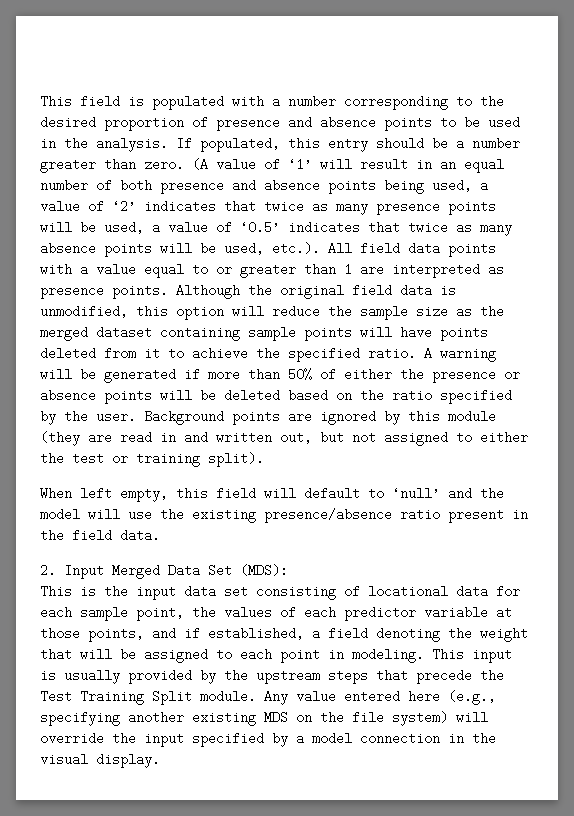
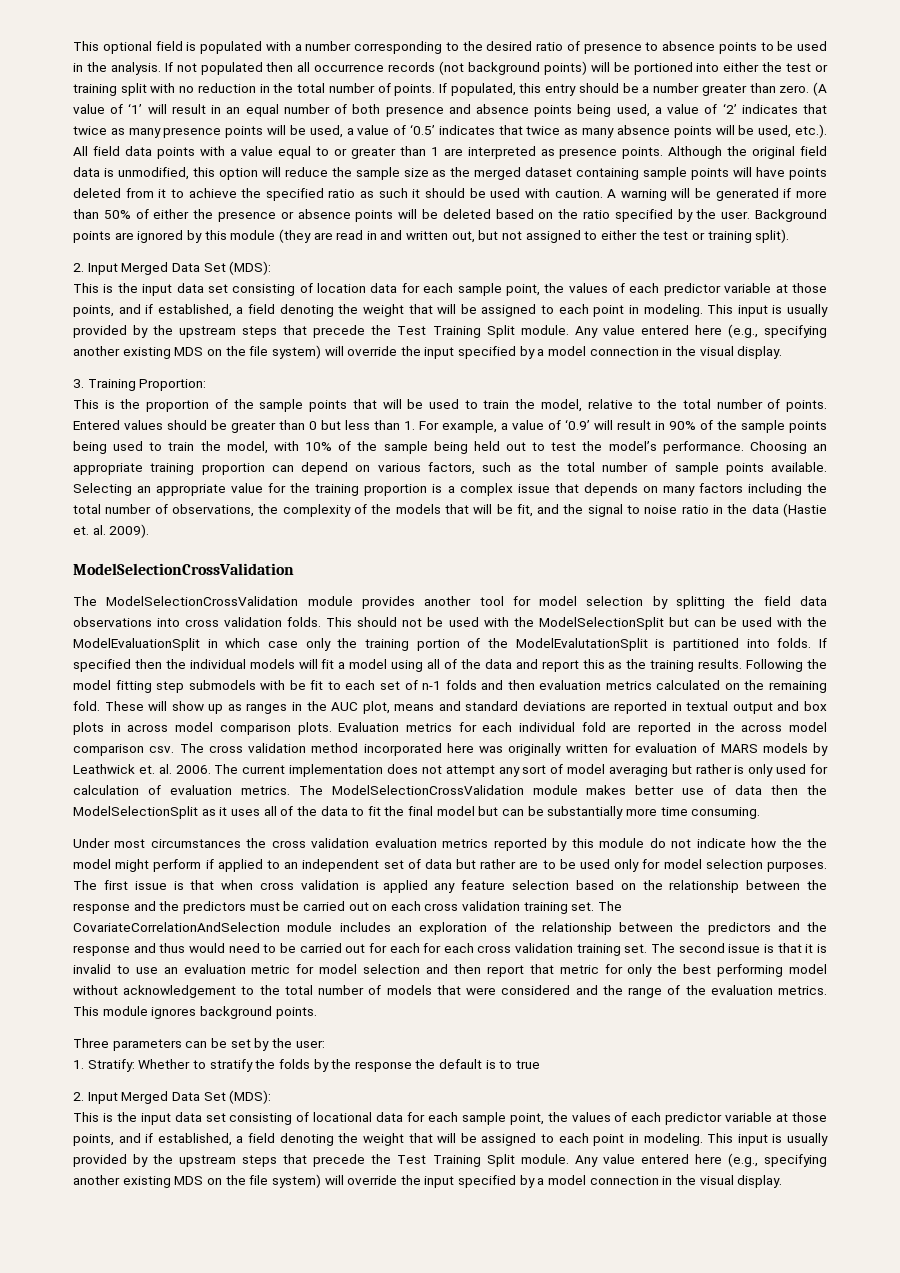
- This field is populated with a number corresponding to the desired proportion of presence and absence points to be used in the analysis.
+ This optional field is populated with a number corresponding to the desired ratio of presence to absence points to be used in the analysis.
- If populated, this entry should be a number greater than zero.
+ If not populated then all occurrence records (not background points) will be portioned into either the test or training split with no reduction in the total number of points. If populated, this entry should be a number greater than zero.
- Although the original field data is unmodified, this option will reduce the sample size as the merged dataset containing sample points will have points deleted from it to achieve the specified ratio.
+ Although the original field data is unmodified, this option will reduce the sample size as the merged dataset containing sample points will have points deleted from it to achieve the specified ratio as such it should be used with caution.
  Background points are ignored by this module (they are read in and written out, but not assigned to either the test or training split).
- When left empty, this field will default to ‘null’ and the model will use the existing presence/absence ratio present in the field data.
+ 2. Input Merged Data Set (MDS):
+ This is the input data set consisting of location data for each sample point, the values of each predictor variable at those points, and if established, a field denoting the weight that will be assigned to each point in modeling. This input is usually provided by the upstream steps that precede the Test Training Split module. Any value entered here (e.g., specifying another existing MDS on the file system) will override the input specified by a model connection in the visual display.
+ 3. Training Proportion:
+ This is the proportion of the sample points that will be used to train the model, relative to the total number of points. Entered values should be greater than 0 but less than 1. For example, a value of ‘0.9’ will result in 90% of the sample points being used to train the model, with 10% of the sample being held out to test the model’s performance. Choosing an appropriate training proportion can depend on various factors, such as the total number of sample points available. Selecting an appropriate value for the training proportion is a complex issue that depends on many factors including the total number of observations, the complexity of the models that will be fit, and the signal to noise ratio in the data (Hastie et. al. 2009).
+ ModelSelectionCrossValidation
+ The ModelSelectionCrossValidation module provides another tool for model selection by splitting the field data observations into cross validation folds. This should not be used with the ModelSelectionSplit but can be used with the ModelEvaluationSplit in which case only the training portion of the ModelEvalutationSplit is partitioned into folds. If specified then the individual models will fit a model using all of the data and report this as the training results. Following the model fitting step submodels with be fit to each set of n-1 folds and then evaluation metrics calculated on the remaining fold. These will show up as ranges in the AUC plot, means and standard deviations are reported in textual output and box plots in across model comparison plots. Evaluation metrics for each individual fold are reported in the across model comparison csv. The cross validation method incorporated here was originally written for evaluation of MARS models by Leathwick et. al. 2006. The current implementation does not attempt any sort of model averaging but rather is only used for calculation of evaluation metrics. The ModelSelectionCrossValidation module makes better use of data then the ModelSelectionSplit as it uses all of the data to fit the final model but can be substantially more time consuming.
+ Under most circumstances the cross validation evaluation metrics reported by this module do not indicate how the the model might perform if applied to an independent set of data but rather are to be used only for model selection purposes. The first issue is that when cross validation is applied any feature selection based on the relationship between the response and the predictors must be carried out on each cross validation training set. The CovariateCorrelationAndSelection module includes an exploration of the relationship between the predictors and the response and thus would need to be carried out for each for each cross validation training set. The second issue is that it is invalid to use an evaluation metric for model selection and then report that metric for only the best performing model without acknowledgement to the total number of models that were considered and the range of the evaluation metrics. This module ignores background points.
+ Three parameters can be set by the user:
+ 1. Stratify: Whether to stratify the folds by the response the default is to true

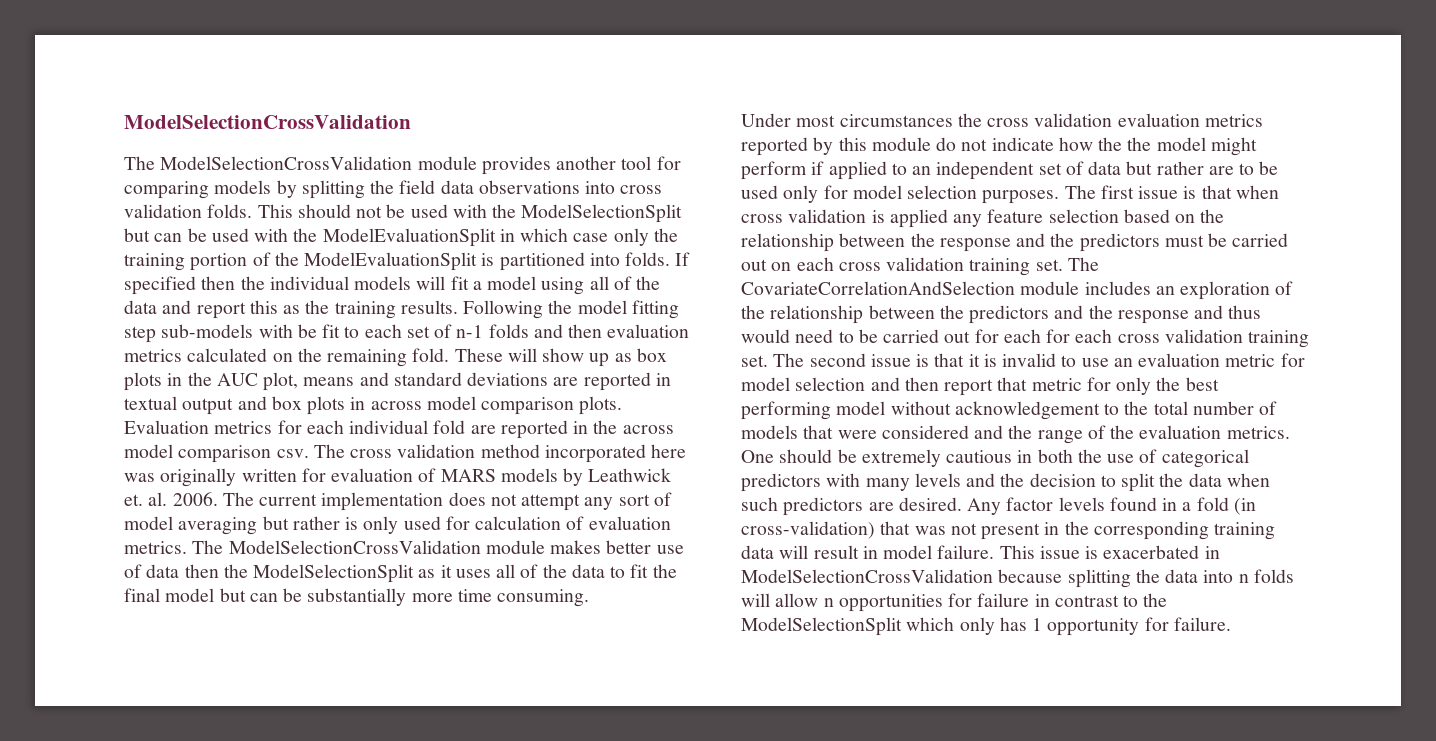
- This optional field is populated with a number corresponding to the desired ratio of presence to absence points to be used in the analysis. If not populated then all occurrence records (not background points) will be portioned into either the test or training split with no reduction in the total number of points. If populated, this entry should be a number greater than zero. (A value of ‘1’ will result in an equal number of both presence and absence points being used, a value of ‘2’ indicates that twice as many presence points will be used, a value of ‘0.5’ indicates that twice as many absence points will be used, etc.). All field data points with a value equal to or greater than 1 are interpreted as presence points. Although the original field data is unmodified, this option will reduce the sample size as the merged dataset containing sample points will have points deleted from it to achieve the specified ratio as such it should be used with caution. A warning will be generated if more than 50% of either the presence or absence points will be deleted based on the ratio specified by the user. Background points are ignored by this module (they are read in and written out, but not assigned to either the test or training split).
- 2. Input Merged Data Set (MDS):
- This is the input data set consisting of location data for each sample point, the values of each predictor variable at those points, and if established, a field denoting the weight that will be assigned to each point in modeling. This input is usually provided by the upstream steps that precede the Test Training Split module. Any value entered here (e.g., specifying another existing MDS on the file system) will override the input specified by a model connection in the visual display.
- 3. Training Proportion:
- This is the proportion of the sample points that will be used to train the model, relative to the total number of points. Entered values should be greater than 0 but less than 1. For example, a value of ‘0.9’ will result in 90% of the sample points being used to train the model, with 10% of the sample being held out to test the model’s performance. Choosing an appropriate training proportion can depend on various factors, such as the total number of sample points available. Selecting an appropriate value for the training proportion is a complex issue that depends on many factors including the total number of observations, the complexity of the models that will be fit, and the signal to noise ratio in the data (Hastie et. al. 2009).
- The ModelSelectionCrossValidation module provides another tool for model selection by splitting the field data observations into cross validation folds.
+ The ModelSelectionCrossValidation module provides another tool for comparing models by splitting the field data observations into cross validation folds.
- This should not be used with the ModelSelectionSplit but can be used with the ModelEvaluationSplit in which case only the training portion of the ModelEvalutationSplit is partitioned into folds.
+ This should not be used with the ModelSelectionSplit but can be used with the ModelEvaluationSplit in which case only the training portion of the ModelEvaluationSplit is partitioned into folds.
- Following the model fitting step submodels with be fit to each set of n-1 folds and then evaluation metrics calculated on the remaining fold.
+ Following the model fitting step sub-models with be fit to each set of n-1 folds and then evaluation metrics calculated on the remaining fold.
- These will show up as ranges in the AUC plot, means and standard deviations are reported in textual output and box plots in across model comparison plots.
+ These will show up as box plots in the AUC plot, means and standard deviations are reported in textual output and box plots in across model comparison plots.
- This module ignores background points.
- Three parameters can be set by the user:
- 1. Stratify: Whether to stratify the folds by the response the default is to true
- 2. Input Merged Data Set (MDS):
- This is the input data set consisting of locational data for each sample point, the values of each predictor variable at those points, and if established, a field denoting the weight that will be assigned to each point in modeling. This input is usually provided by the upstream steps that precede the Test Training Split module. Any value entered here (e.g., specifying another existing MDS on the file system) will override the input specified by a model connection in the visual display.
+ One should be extremely cautious in both the use of categorical predictors with many levels and the decision to split the data when such predictors are desired. Any factor levels found in a fold (in cross-validation) that was not present in the corresponding training data will result in model failure. This issue is exacerbated in ModelSelectionCrossValidation because splitting the data into n folds will allow n opportunities for failure in contrast to the ModelSelectionSplit which only has 1 opportunity for failure.

